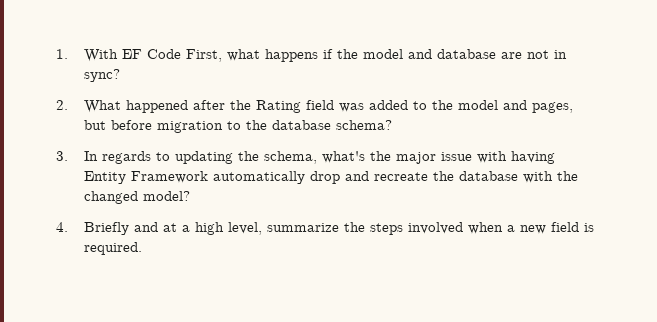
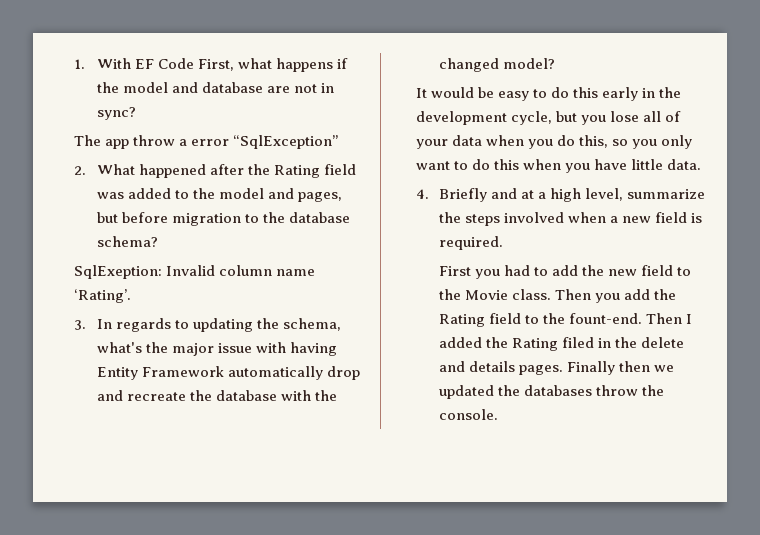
+ The app throw a error “SqlException”
+ SqlExeption: Invalid column name ‘Rating’.
+ It would be easy to do this early in the development cycle, but you lose all of your data when you do this, so you only want to do this when you have little data.
+ First you had to add the new field to the Movie class. Then you add the Rating field to the fount-end. Then I added the Rating filed in the delete and details pages. Finally then we updated the databases throw the console.

